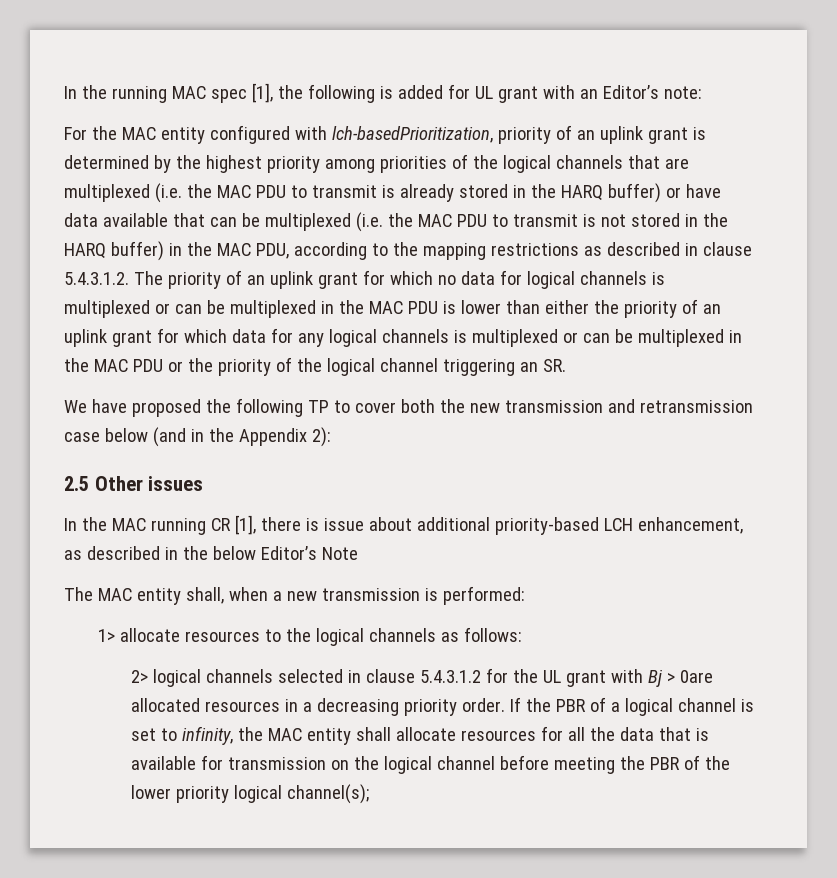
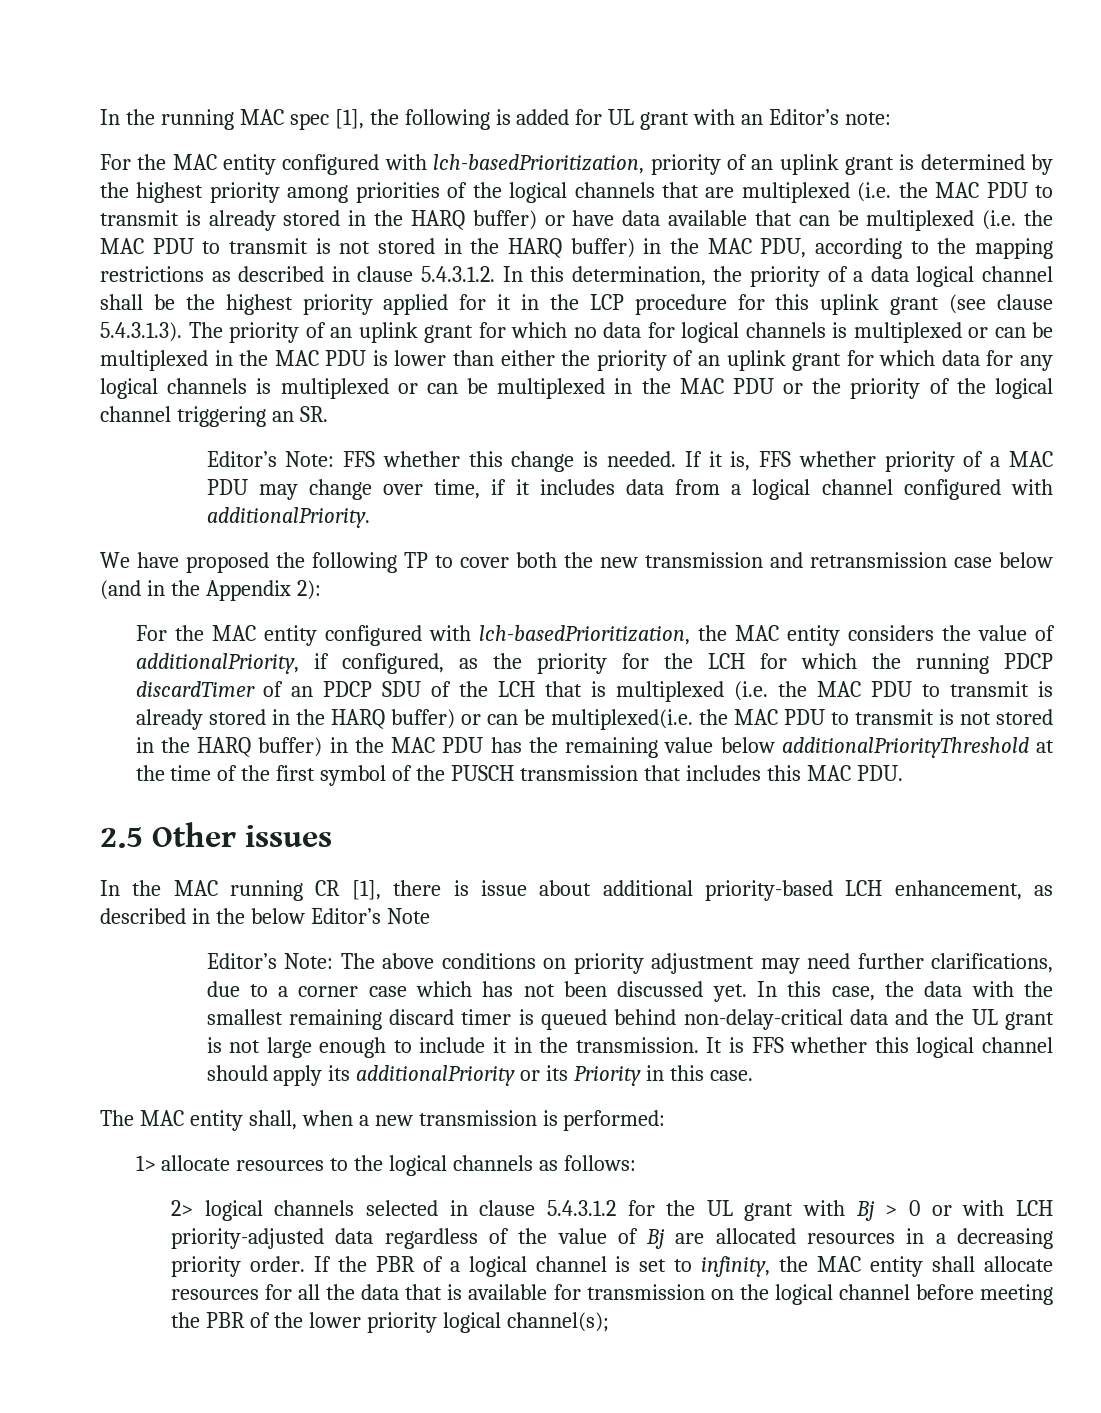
- For the MAC entity configured with lch-basedPrioritization, priority of an uplink grant is determined by the highest priority among priorities of the logical channels that are multiplexed (i.e. the MAC PDU to transmit is already stored in the HARQ buffer) or have data available that can be multiplexed (i.e. the MAC PDU to transmit is not stored in the HARQ buffer) in the MAC PDU, according to the mapping restrictions as described in clause 5.4.3.1.2. The priority of an uplink grant for which no data for logical channels is multiplexed or can be multiplexed in the MAC PDU is lower than either the priority of an uplink grant for which data for any logical channels is multiplexed or can be multiplexed in the MAC PDU or the priority of the logical channel triggering an SR.
+ For the MAC entity configured with lch-basedPrioritization, priority of an uplink grant is determined by the highest priority among priorities of the logical channels that are multiplexed (i.e. the MAC PDU to transmit is already stored in the HARQ buffer) or have data available that can be multiplexed (i.e. the MAC PDU to transmit is not stored in the HARQ buffer) in the MAC PDU, according to the mapping restrictions as described in clause 5.4.3.1.2. In this determination, the priority of a data logical channel shall be the highest priority applied for it in the LCP procedure for this uplink grant (see clause 5.4.3.1.3). The priority of an uplink grant for which no data for logical channels is multiplexed or can be multiplexed in the MAC PDU is lower than either the priority of an uplink grant for which data for any logical channels is multiplexed or can be multiplexed in the MAC PDU or the priority of the logical channel triggering an SR.
+ Editor’s Note: FFS whether this change is needed. If it is, FFS whether priority of a MAC PDU may change over time, if it includes data from a logical channel configured with additionalPriority.
+ For the MAC entity configured with lch-basedPrioritization, the MAC entity considers the value of additionalPriority, if configured, as the priority for the LCH for which the running PDCP discardTimer of an PDCP SDU of the LCH that is multiplexed (i.e. the MAC PDU to transmit is already stored in the HARQ buffer) or can be multiplexed(i.e. the MAC PDU to transmit is not stored in the HARQ buffer) in the MAC PDU has the remaining value below additionalPriorityThreshold at the time of the first symbol of the PUSCH transmission that includes this MAC PDU.
+ Editor’s Note: The above conditions on priority adjustment may need further clarifications, due to a corner case which has not been discussed yet. In this case, the data with the smallest remaining discard timer is queued behind non-delay-critical data and the UL grant is not large enough to include it in the transmission. It is FFS whether this logical channel should apply its additionalPriority or its Priority in this case.
- 2> logical channels selected in clause 5.4.3.1.2 for the UL grant with Bj > 0are allocated resources in a decreasing priority order.
+ 2> logical channels selected in clause 5.4.3.1.2 for the UL grant with Bj > 0 or with LCH priority-adjusted data regardless of the value of Bj are allocated resources in a decreasing priority order.

